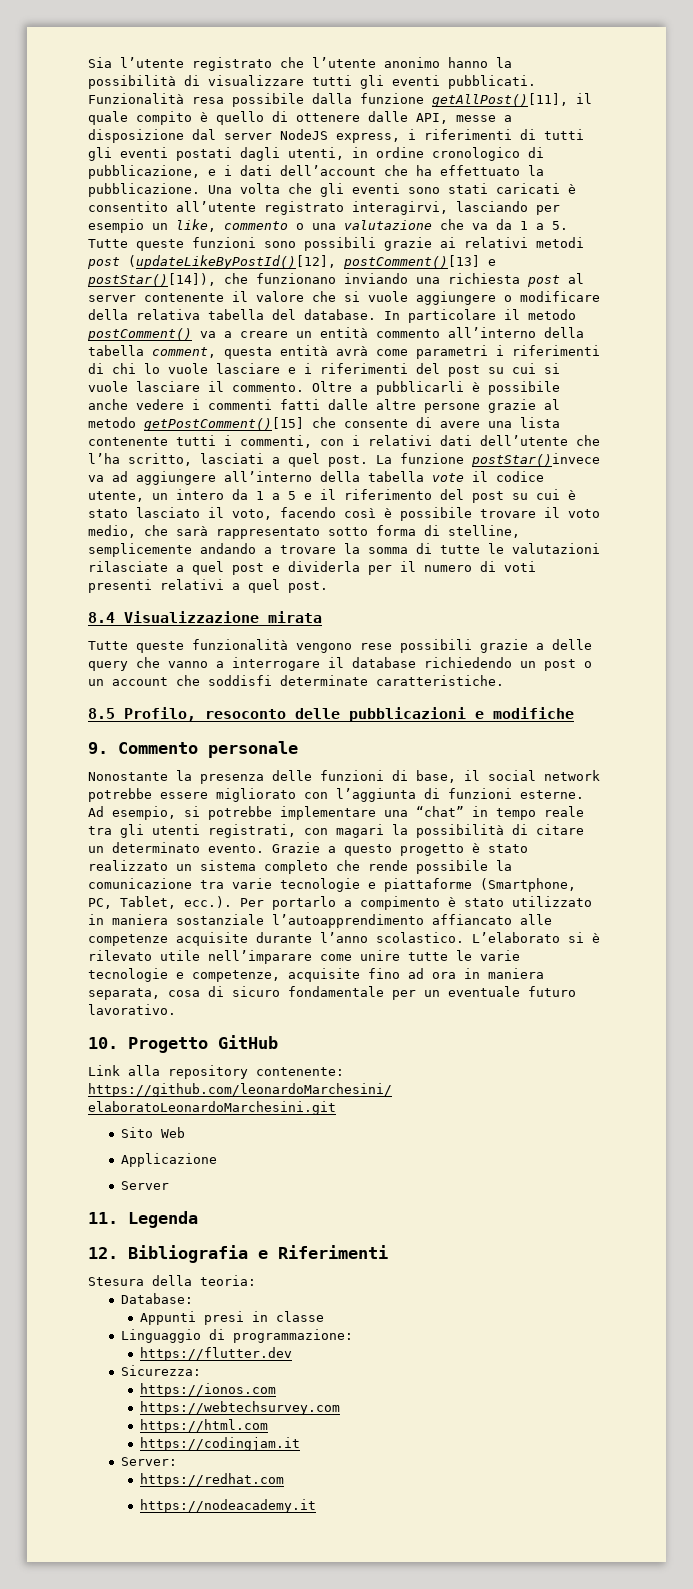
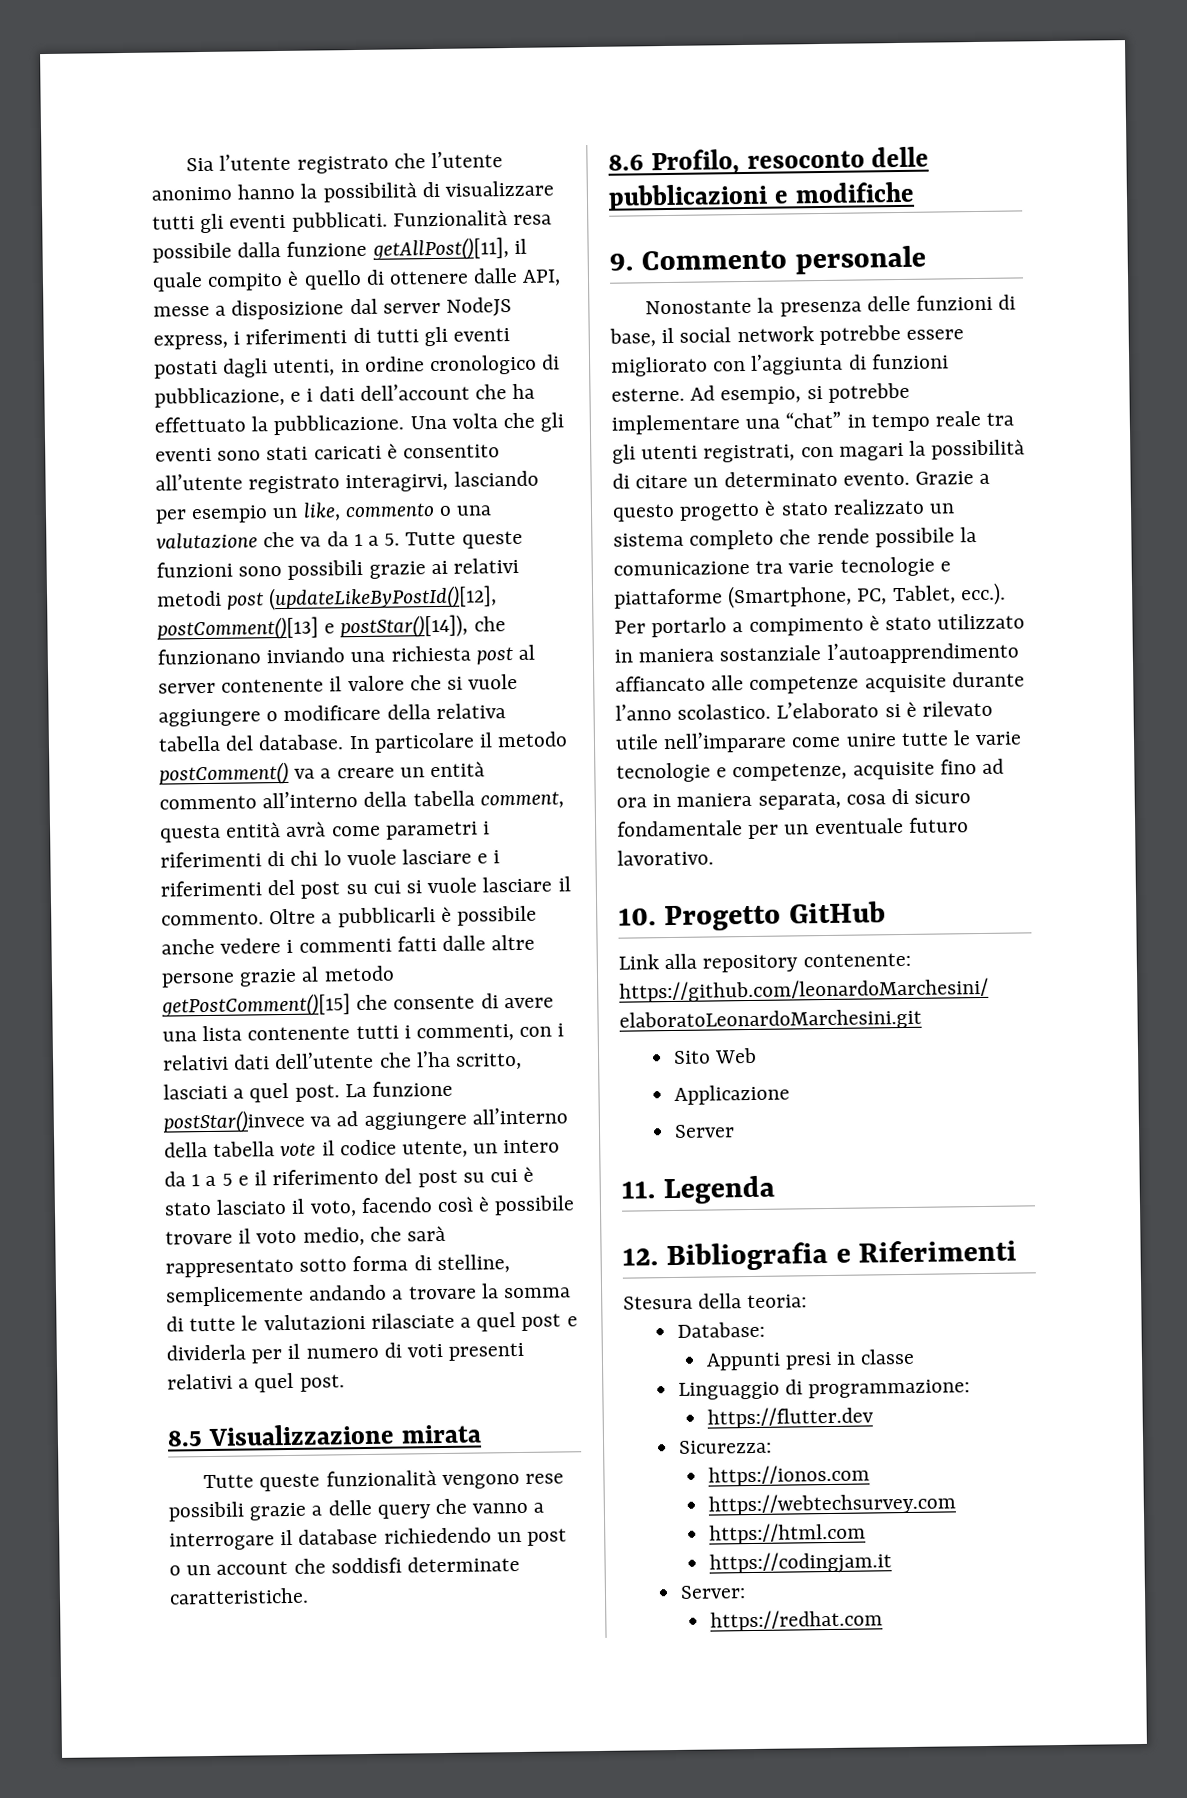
- 8.4 Visualizzazione mirata
+ 8.5 Visualizzazione mirata
- 8.5 Profilo, resoconto delle pubblicazioni e modifiche
+ 8.6 Profilo, resoconto delle pubblicazioni e modifiche
- https://nodeacademy.it

